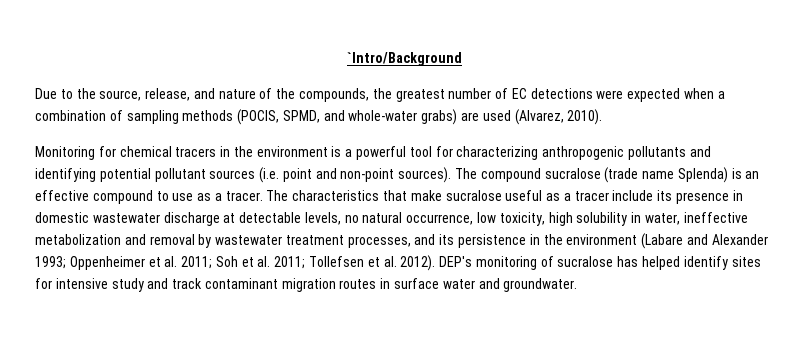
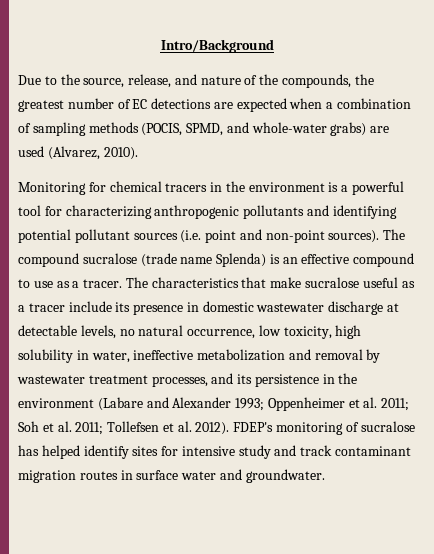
- `Intro/Background
+ Intro/Background
- Due to the source, release, and nature of the compounds, the greatest number of EC detections were expected when a combination of sampling methods (POCIS, SPMD, and whole-water grabs) are used (Alvarez, 2010).
+ Due to the source, release, and nature of the compounds, the greatest number of EC detections are expected when a combination of sampling methods (POCIS, SPMD, and whole-water grabs) are used (Alvarez, 2010).
- DEP's monitoring of sucralose has helped identify sites for intensive study and track contaminant migration routes in surface water and groundwater.
+ FDEP's monitoring of sucralose has helped identify sites for intensive study and track contaminant migration routes in surface water and groundwater.

